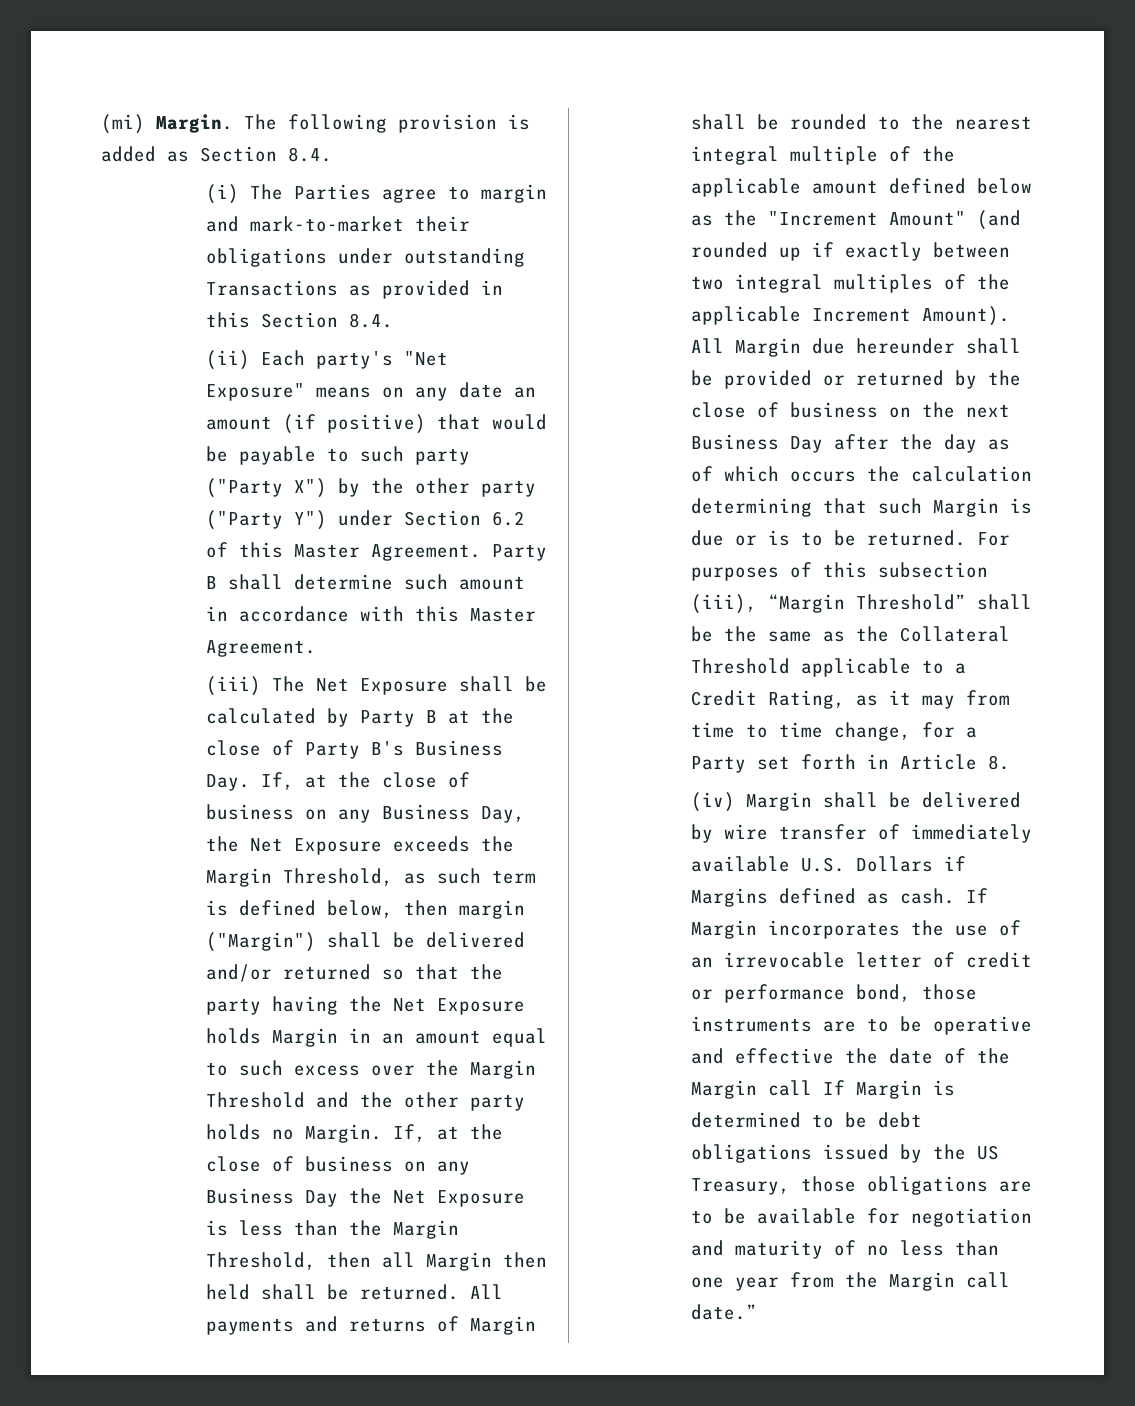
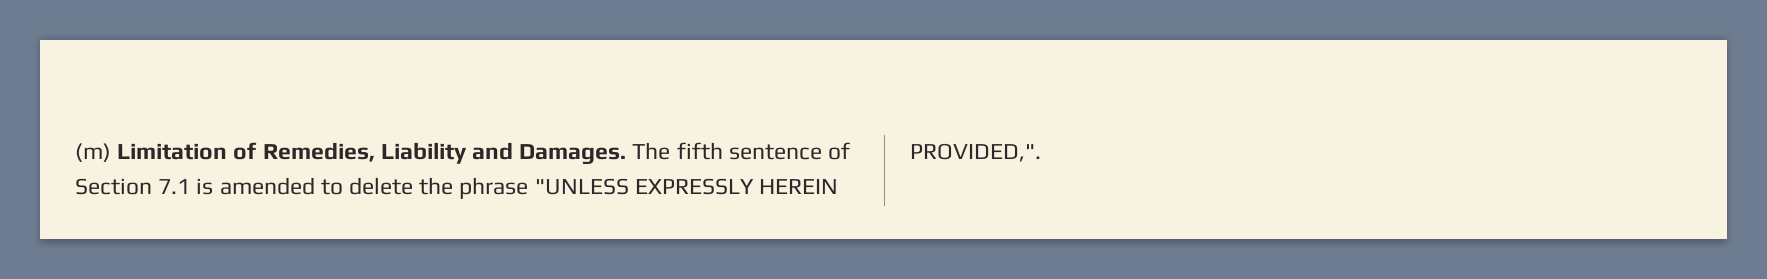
- (mi) Margin. The following provision is added as Section 8.4.
- (i) The Parties agree to margin and mark-to-market their obligations under outstanding Transactions as provided in this Section 8.4.
- (ii) Each party's "Net Exposure" means on any date an amount (if positive) that would be payable to such party ("Party X") by the other party ("Party Y") under Section 6.2 of this Master Agreement. Party B shall determine such amount in accordance with this Master Agreement.
- (iii) The Net Exposure shall be calculated by Party B at the close of Party B's Business Day. If, at the close of business on any Business Day, the Net Exposure exceeds the Margin Threshold, as such term is defined below, then margin ("Margin") shall be delivered and/or returned so that the party having the Net Exposure holds Margin in an amount equal to such excess over the Margin Threshold and the other party holds no Margin. If, at the close of business on any Business Day the Net Exposure is less than the Margin Threshold, then all Margin then held shall be returned. All payments and returns of Margin shall be rounded to the nearest integral multiple of the applicable amount defined below as the "Increment Amount" (and rounded up if exactly between two integral multiples of the applicable Increment Amount). All Margin due hereunder shall be provided or returned by the close of business on the next Business Day after the day as of which occurs the calculation determining that such Margin is due or is to be returned. For purposes of this subsection (iii), “Margin Threshold” shall be the same as the Collateral Threshold applicable to a Credit Rating, as it may from time to time change, for a Party set forth in Article 8.
- (iv) Margin shall be delivered by wire transfer of immediately available U.S. Dollars if Margins defined as cash. If Margin incorporates the use of an irrevocable letter of credit or performance bond, those instruments are to be operative and effective the date of the Margin call If Margin is determined to be debt obligations issued by the US Treasury, those obligations are to be available for negotiation and maturity of no less than one year from the Margin call date.”
+ (m) Limitation of Remedies, Liability and Damages. The fifth sentence of Section 7.1 is amended to delete the phrase "UNLESS EXPRESSLY HEREIN PROVIDED,".

